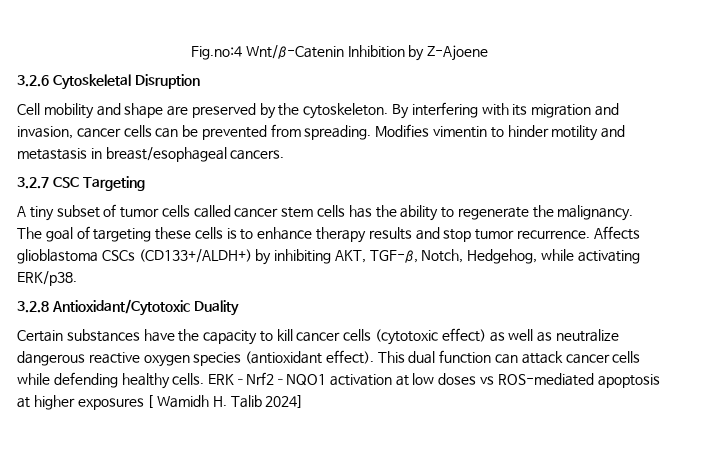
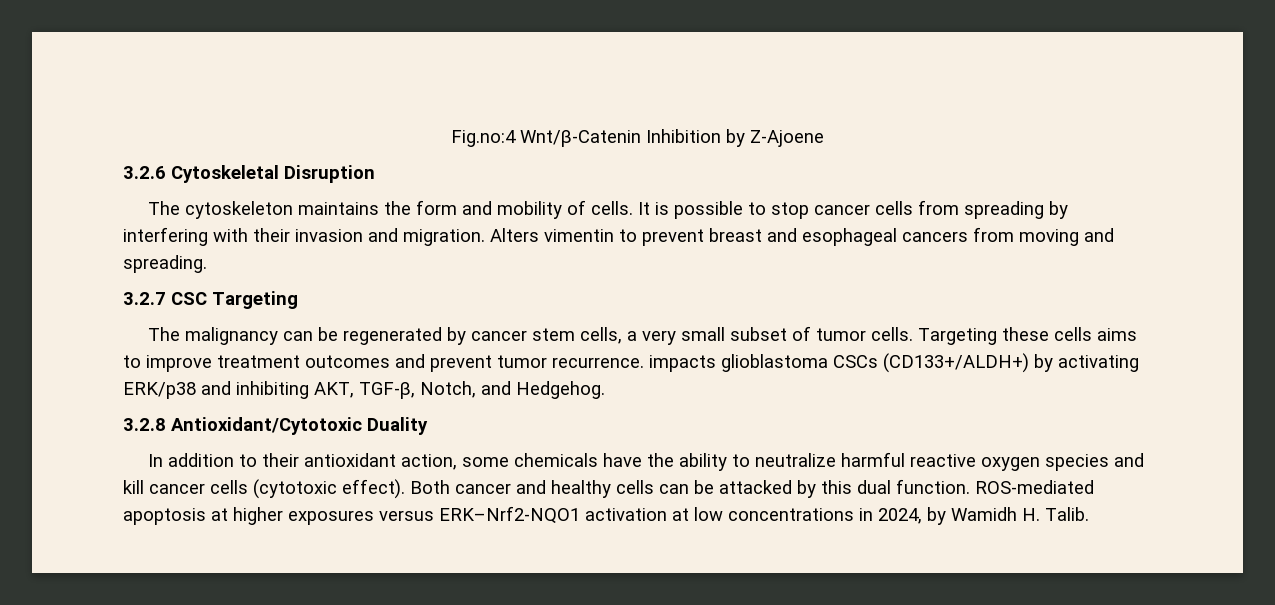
- Cell mobility and shape are preserved by the cytoskeleton. By interfering with its migration and invasion, cancer cells can be prevented from spreading. Modifies vimentin to hinder motility and metastasis in breast/esophageal cancers.
+ The cytoskeleton maintains the form and mobility of cells. It is possible to stop cancer cells from spreading by interfering with their invasion and migration. Alters vimentin to prevent breast and esophageal cancers from moving and spreading.
  3.2.7 CSC Targeting
- A tiny subset of tumor cells called cancer stem cells has the ability to regenerate the malignancy. The goal of targeting these cells is to enhance therapy results and stop tumor recurrence. Affects glioblastoma CSCs (CD133+/ALDH+) by inhibiting AKT, TGF-β, Notch, Hedgehog, while activating ERK/p38.
+ The malignancy can be regenerated by cancer stem cells, a very small subset of tumor cells. Targeting these cells aims to improve treatment outcomes and prevent tumor recurrence. impacts glioblastoma CSCs (CD133+/ALDH+) by activating ERK/p38 and inhibiting AKT, TGF-β, Notch, and Hedgehog.
- Certain substances have the capacity to kill cancer cells (cytotoxic effect) as well as neutralize dangerous reactive oxygen species (antioxidant effect). This dual function can attack cancer cells while defending healthy cells. ERK–Nrf2–NQO1 activation at low doses vs ROS-mediated apoptosis at higher exposures [ Wamidh H. Talib 2024]
+ In addition to their antioxidant action, some chemicals have the ability to neutralize harmful reactive oxygen species and kill cancer cells (cytotoxic effect). Both cancer and healthy cells can be attacked by this dual function. ROS-mediated apoptosis at higher exposures versus ERK–Nrf2-NQO1 activation at low concentrations in 2024, by Wamidh H. Talib.

